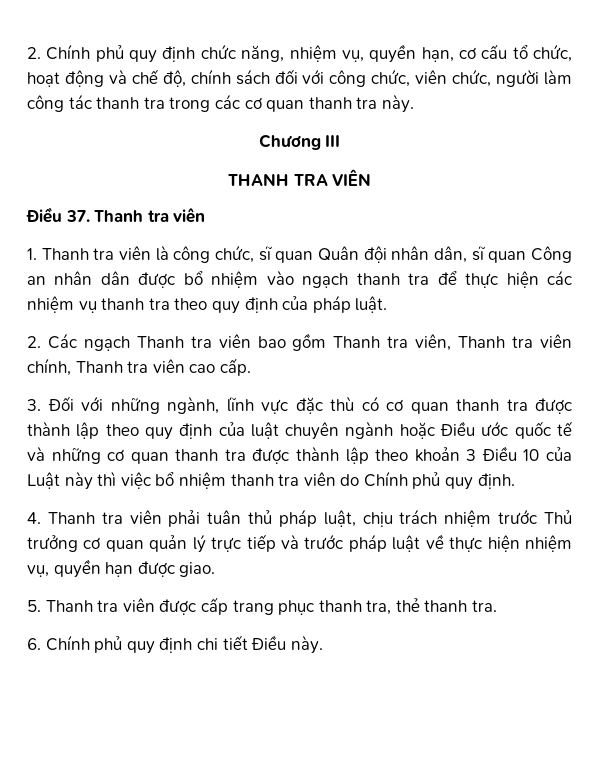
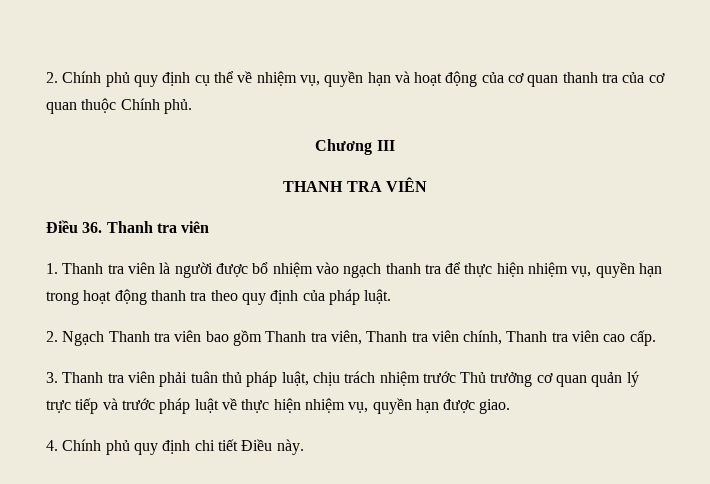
- 2. Chính phủ quy định chức năng, nhiệm vụ, quyền hạn, cơ cấu tổ chức, hoạt động và chế độ, chính sách đối với công chức, viên chức, người làm công tác thanh tra trong các cơ quan thanh tra này.
+ 2. Chính phủ quy định cụ thể về nhiệm vụ, quyền hạn và hoạt động của cơ quan thanh tra của cơ quan thuộc Chính phủ.
- Điều 37. Thanh tra viên
+ Điều 36. Thanh tra viên
- 1. Thanh tra viên là công chức, sĩ quan Quân đội nhân dân, sĩ quan Công an nhân dân được bổ nhiệm vào ngạch thanh tra để thực hiện các nhiệm vụ thanh tra theo quy định của pháp luật.
+ 1. Thanh tra viên là người được bổ nhiệm vào ngạch thanh tra để thực hiện nhiệm vụ, quyền hạn trong hoạt động thanh tra theo quy định của pháp luật.
- 2. Các ngạch Thanh tra viên bao gồm Thanh tra viên, Thanh tra viên chính, Thanh tra viên cao cấp.
+ 2. Ngạch Thanh tra viên bao gồm Thanh tra viên, Thanh tra viên chính, Thanh tra viên cao cấp.
- 3. Đối với những ngành, lĩnh vực đặc thù có cơ quan thanh tra được thành lập theo quy định của luật chuyên ngành hoặc Điều ước quốc tế và những cơ quan thanh tra được thành lập theo khoản 3 Điều 10 của Luật này thì việc bổ nhiệm thanh tra viên do Chính phủ quy định.
- 4. Thanh tra viên phải tuân thủ pháp luật, chịu trách nhiệm trước Thủ trưởng cơ quan quản lý trực tiếp và trước pháp luật về thực hiện nhiệm vụ, quyền hạn được giao.
+ 3. Thanh tra viên phải tuân thủ pháp luật, chịu trách nhiệm trước Thủ trưởng cơ quan quản lý trực tiếp và trước pháp luật về thực hiện nhiệm vụ, quyền hạn được giao.
- 5. Thanh tra viên được cấp trang phục thanh tra, thẻ thanh tra.
- 6. Chính phủ quy định chi tiết Điều này.
+ 4. Chính phủ quy định chi tiết Điều này.

